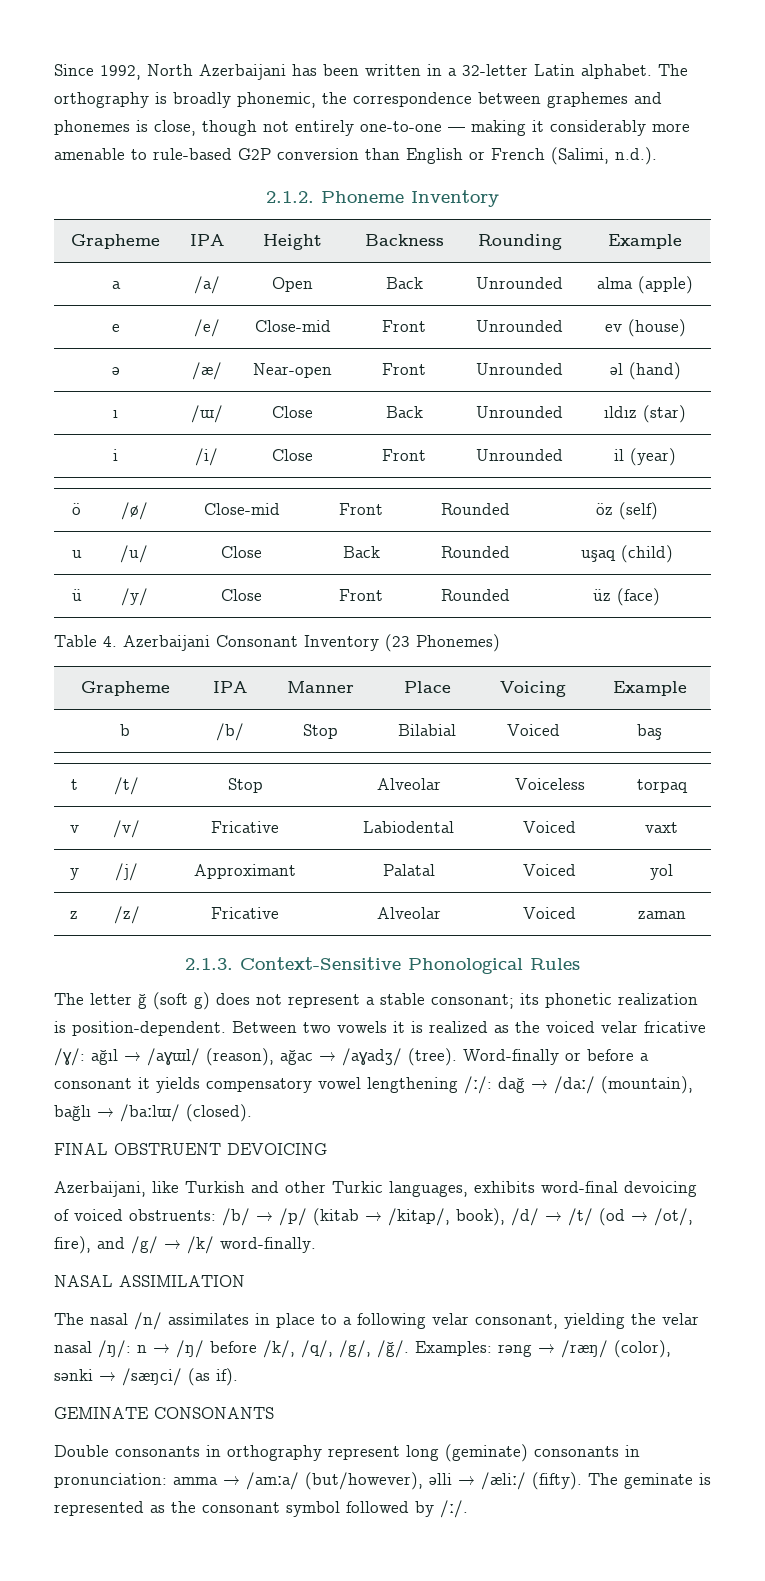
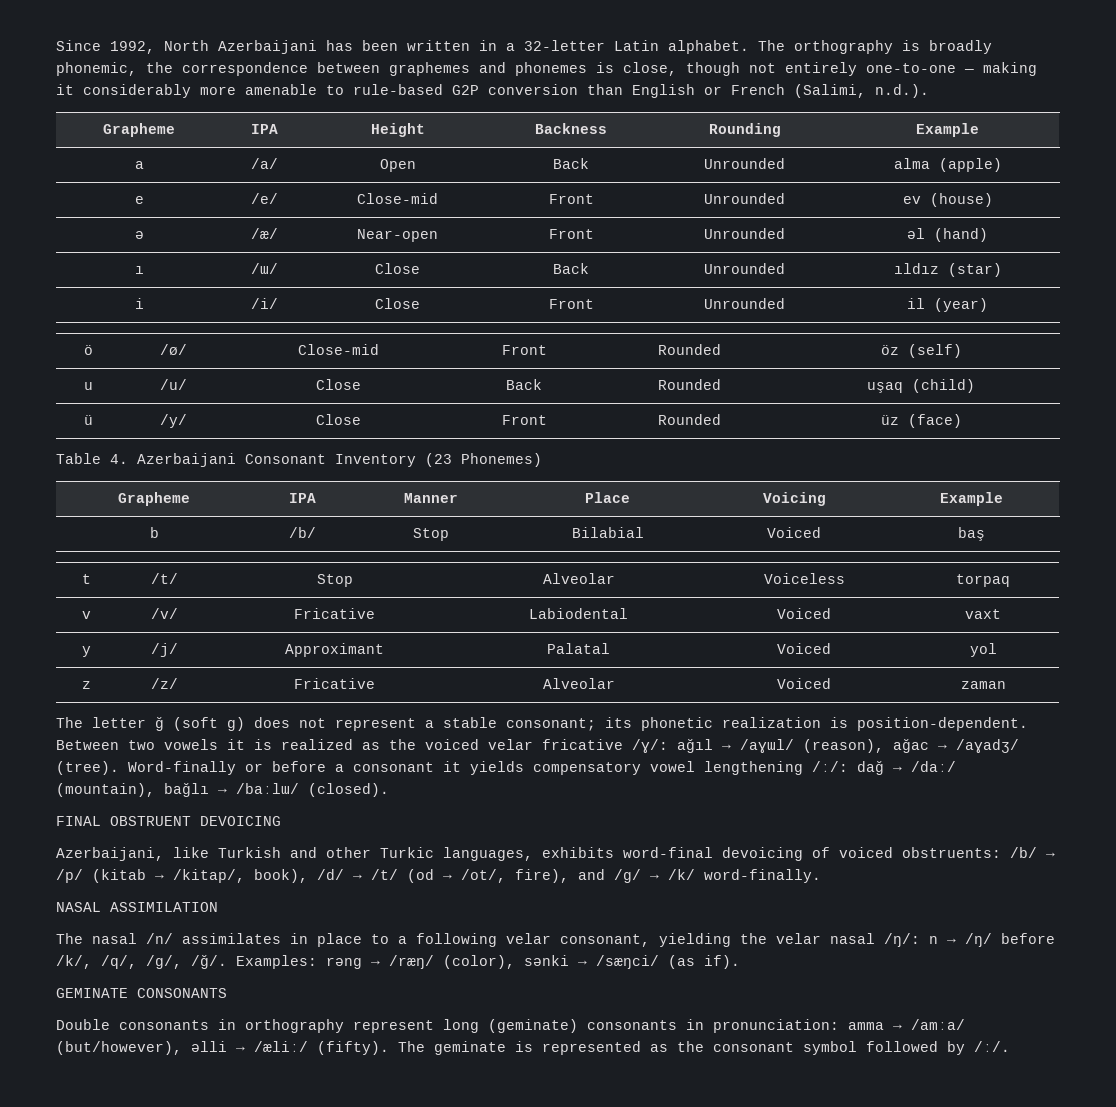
- 2.1.2. Phoneme Inventory
- 2.1.3. Context-Sensitive Phonological Rules

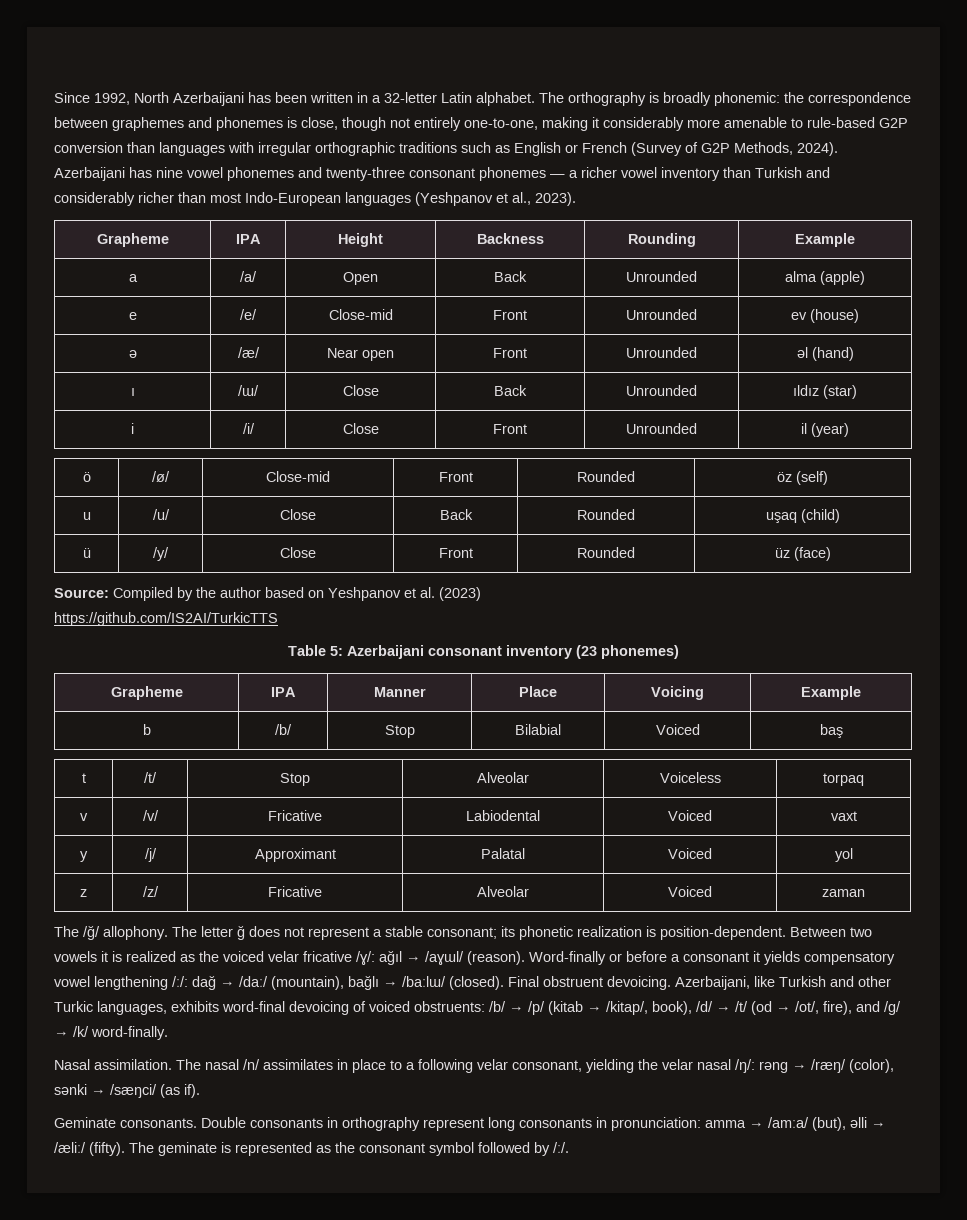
- The orthography is broadly phonemic, the correspondence between graphemes and phonemes is close, though not entirely one-to-one — making it considerably more amenable to rule-based G2P conversion than English or French (Salimi, n.d.).
+ The orthography is broadly phonemic: the correspondence between graphemes and phonemes is close, though not entirely one-to-one, making it considerably more amenable to rule-based G2P conversion than languages with irregular orthographic traditions such as English or French (Survey of G2P Methods, 2024). Azerbaijani has nine vowel phonemes and twenty-three consonant phonemes — a richer vowel inventory than Turkish and considerably richer than most Indo-European languages (Yeshpanov et al., 2023).
- ə | /æ/ | Near-open | Front | Unrounded | əl (hand)
+ ə | /æ/ | Near open | Front | Unrounded | əl (hand)
- Table 4. Azerbaijani Consonant Inventory (23 Phonemes)
+ Source: Compiled by the author based on Yeshpanov et al. (2023)
+ https://github.com/IS2AI/TurkicTTS
+ Table 5: Azerbaijani consonant inventory (23 phonemes)
- The letter ğ (soft g) does not represent a stable consonant; its phonetic realization is position-dependent.
+ The /ğ/ allophony. The letter ğ does not represent a stable consonant; its phonetic realization is position-dependent.
- Between two vowels it is realized as the voiced velar fricative /ɣ/: ağıl → /aɣɯl/ (reason), ağac → /aɣadʒ/ (tree).
+ Between two vowels it is realized as the voiced velar fricative /ɣ/: ağıl → /aɣɯl/ (reason).
- Word-finally or before a consonant it yields compensatory vowel lengthening /ː/: dağ → /daː/ (mountain), bağlı → /baːlɯ/ (closed).
- FINAL OBSTRUENT DEVOICING
- Azerbaijani, like Turkish and other Turkic languages, exhibits word-final devoicing of voiced obstruents: /b/ → /p/ (kitab → /kitap/, book), /d/ → /t/ (od → /ot/, fire), and /g/ → /k/ word-finally.
+ Word-finally or before a consonant it yields compensatory vowel lengthening /ː/: dağ → /daː/ (mountain), bağlı → /baːlɯ/ (closed). Final obstruent devoicing. Azerbaijani, like Turkish and other Turkic languages, exhibits word-final devoicing of voiced obstruents: /b/ → /p/ (kitab → /kitap/, book), /d/ → /t/ (od → /ot/, fire), and /g/ → /k/ word-finally.
- NASAL ASSIMILATION
- The nasal /n/ assimilates in place to a following velar consonant, yielding the velar nasal /ŋ/: n → /ŋ/ before /k/, /q/, /g/, /ğ/. Examples: rəng → /ræŋ/ (color), sənki → /sæŋci/ (as if).
+ Nasal assimilation. The nasal /n/ assimilates in place to a following velar consonant, yielding the velar nasal /ŋ/: rəng → /ræŋ/ (color), sənki → /sæŋci/ (as if).
- GEMINATE CONSONANTS
- Double consonants in orthography represent long (geminate) consonants in pronunciation: amma → /amːa/ (but/however), əlli → /æliː/ (fifty).
+ Geminate consonants. Double consonants in orthography represent long consonants in pronunciation: amma → /amːa/ (but), əlli → /æliː/ (fifty).

